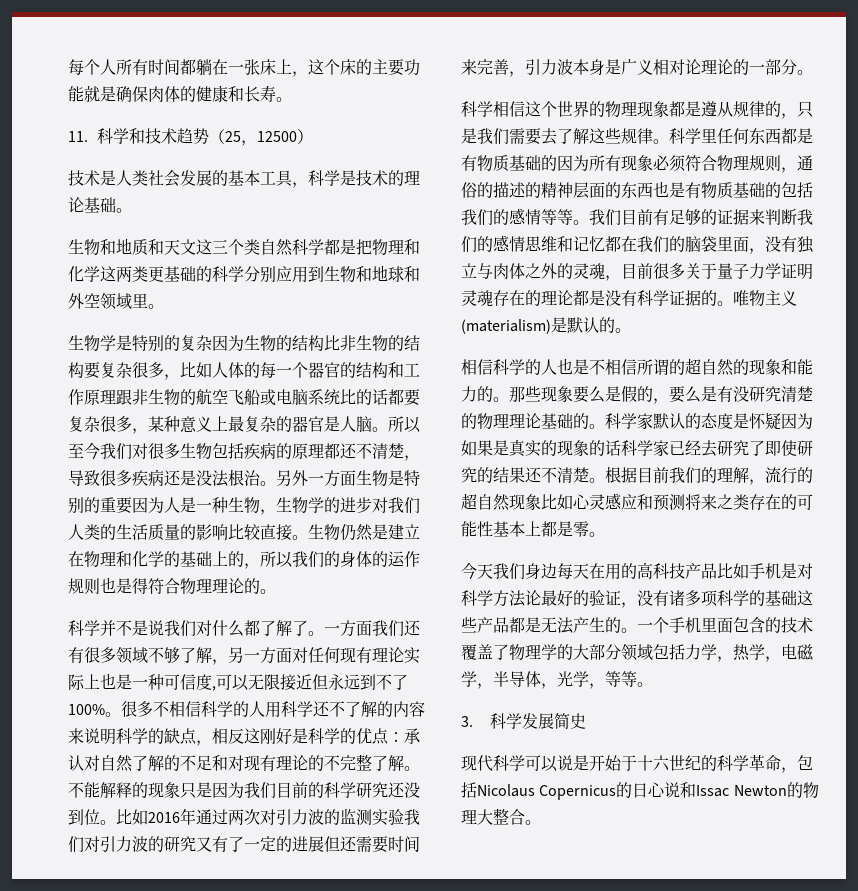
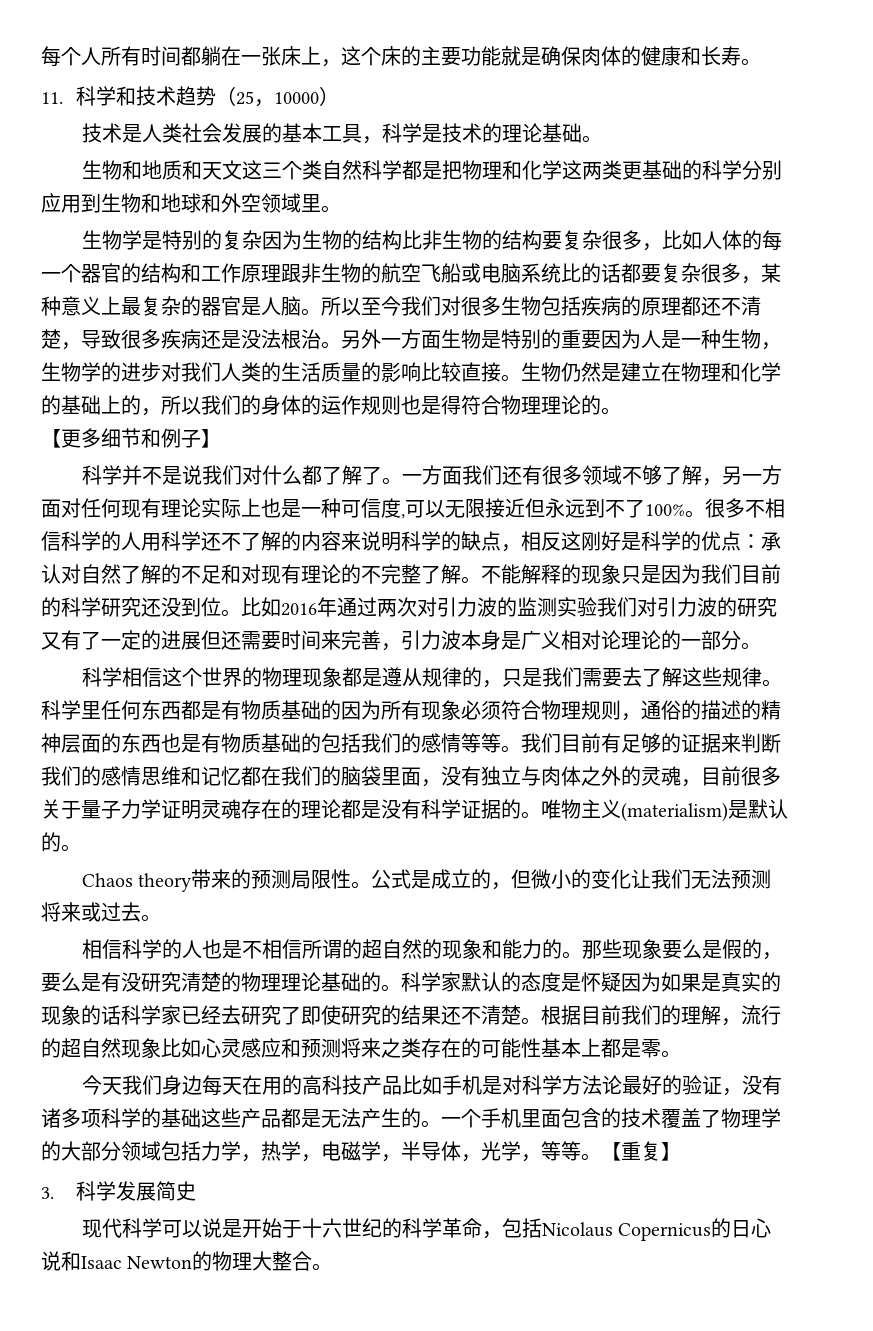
- 11.科学和技术趋势（25，12500）
+ 11.科学和技术趋势（25，10000）
+ 【更多细节和例子】
+ Chaos theory带来的预测局限性。公式是成立的，但微小的变化让我们无法预测将来或过去。
+ 【重复】
- 现代科学可以说是开始于十六世纪的科学革命，包括Nicolaus Copernicus的日心说和Issac Newton的物理大整合。
+ 现代科学可以说是开始于十六世纪的科学革命，包括Nicolaus Copernicus的日心说和Isaac Newton的物理大整合。

